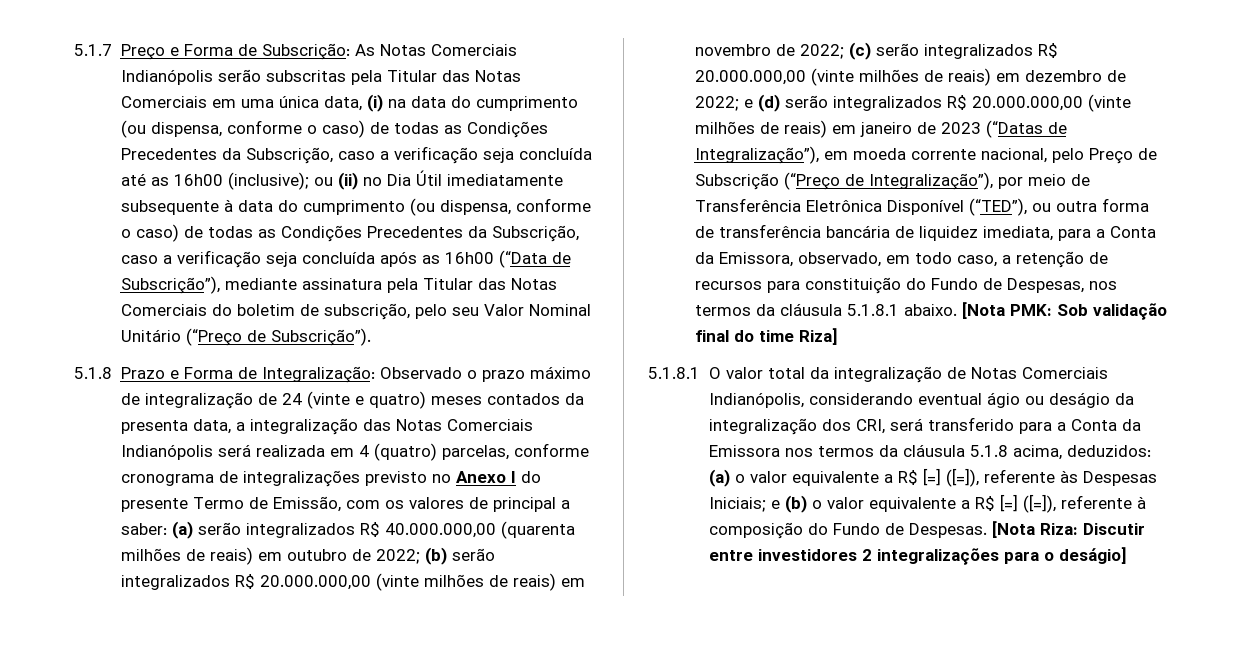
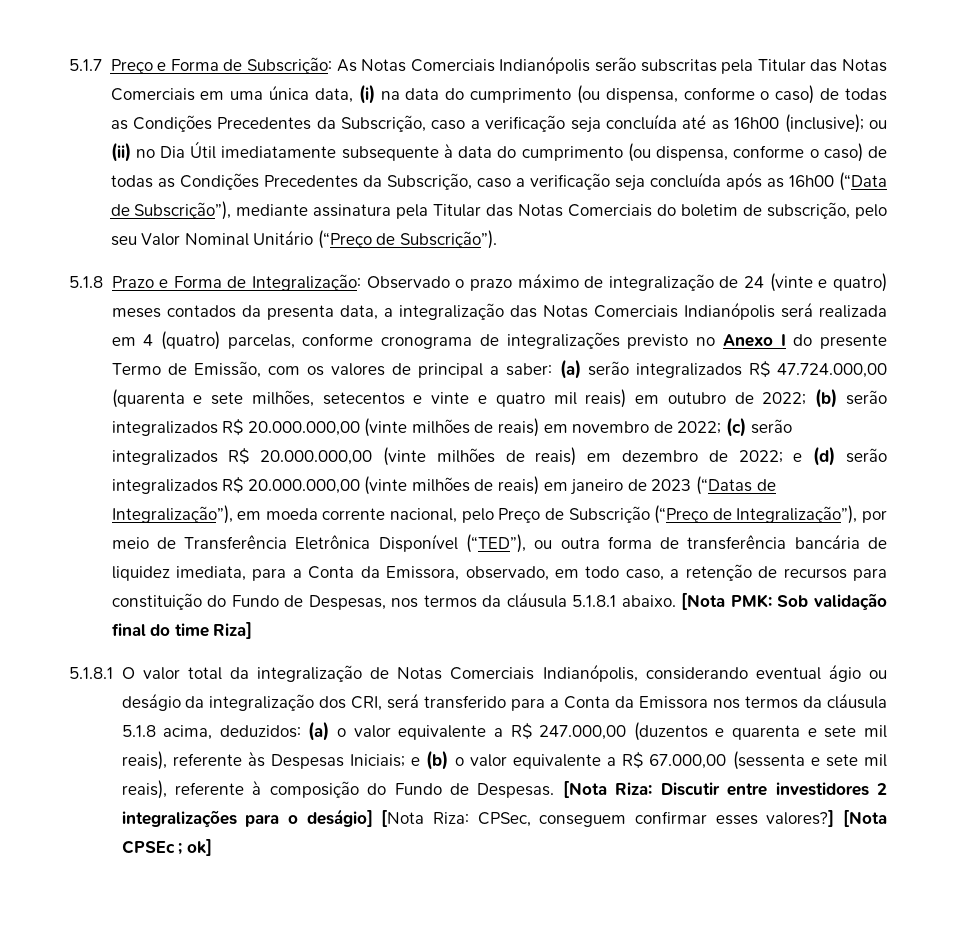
- (a) serão integralizados R$ 40.000.000,00 (quarenta milhões de reais) em outubro de 2022;
+ (a) serão integralizados R$ 47.724.000,00 (quarenta e sete milhões, setecentos e vinte e quatro mil reais) em outubro de 2022;
- 5.1.8.1 O valor total da integralização de Notas Comerciais Indianópolis, considerando eventual ágio ou deságio da integralização dos CRI, será transferido para a Conta da Emissora nos termos da cláusula 5.1.8 acima, deduzidos: (a) o valor equivalente a R$ [=] ([=]), referente às Despesas Iniciais; e (b) o valor equivalente a R$ [=] ([=]), referente à composição do Fundo de Despesas.
+ 5.1.8.1 O valor total da integralização de Notas Comerciais Indianópolis, considerando eventual ágio ou deságio da integralização dos CRI, será transferido para a Conta da Emissora nos termos da cláusula 5.1.8 acima, deduzidos: (a) o valor equivalente a R$ 247.000,00 (duzentos e quarenta e sete mil reais), referente às Despesas Iniciais; e (b) o valor equivalente a R$ 67.000,00 (sessenta e sete mil reais), referente à composição do Fundo de Despesas.
- [Nota Riza: Discutir entre investidores 2 integralizações para o deságio]
+ [Nota Riza: Discutir entre investidores 2 integralizações para o deságio] [Nota Riza: CPSec, conseguem confirmar esses valores?] [Nota CPSEc ; ok]

